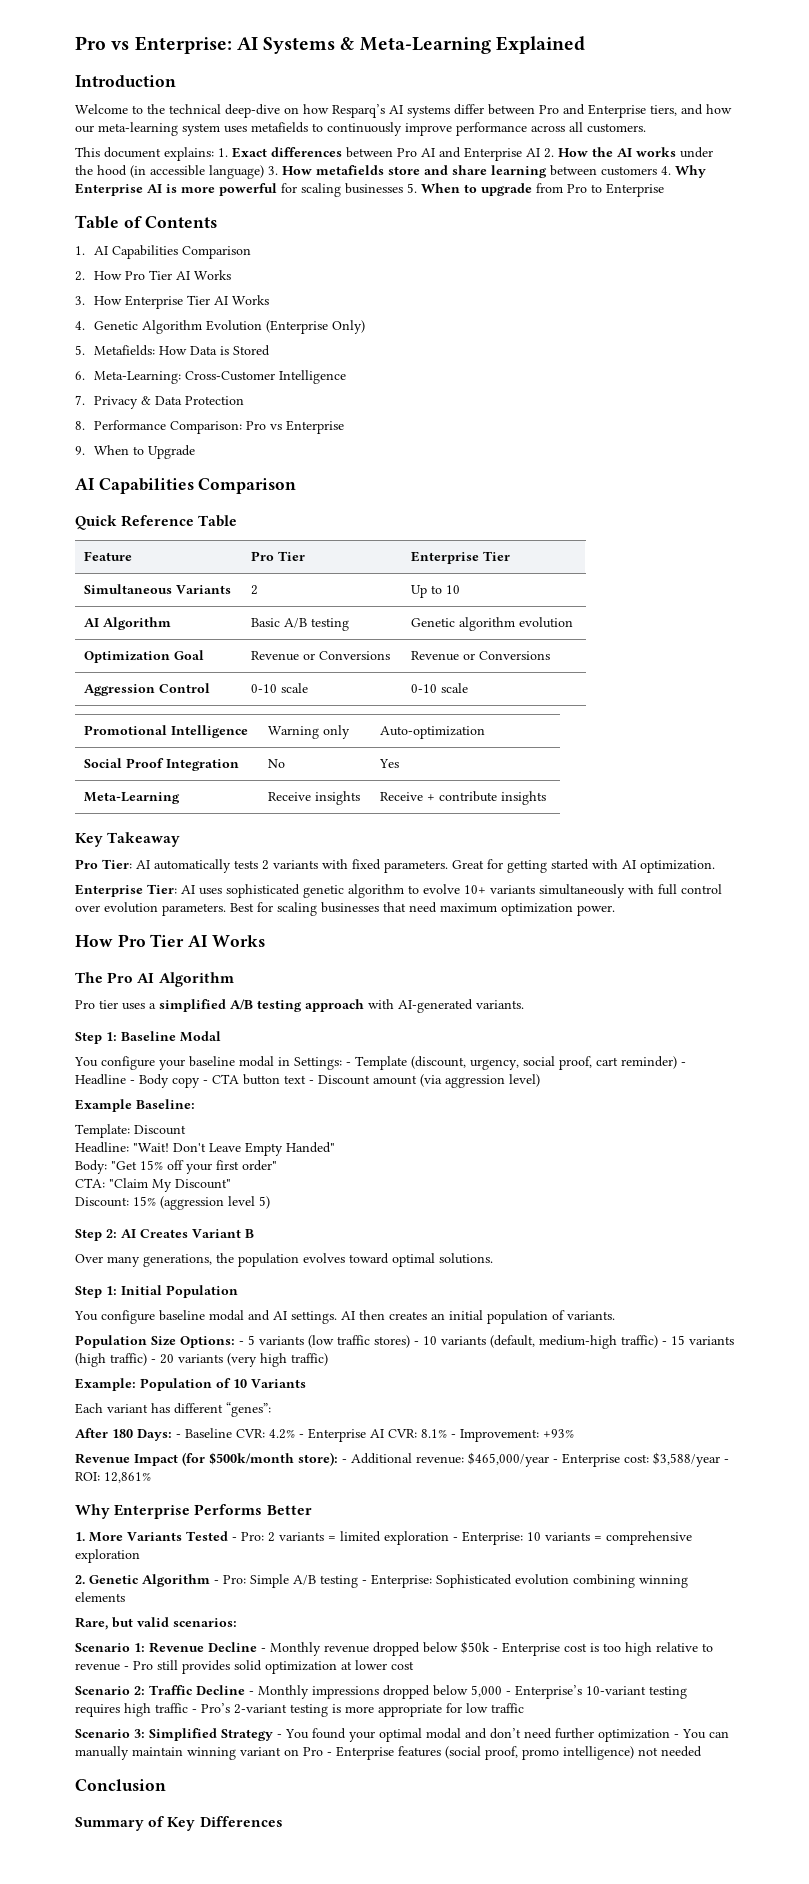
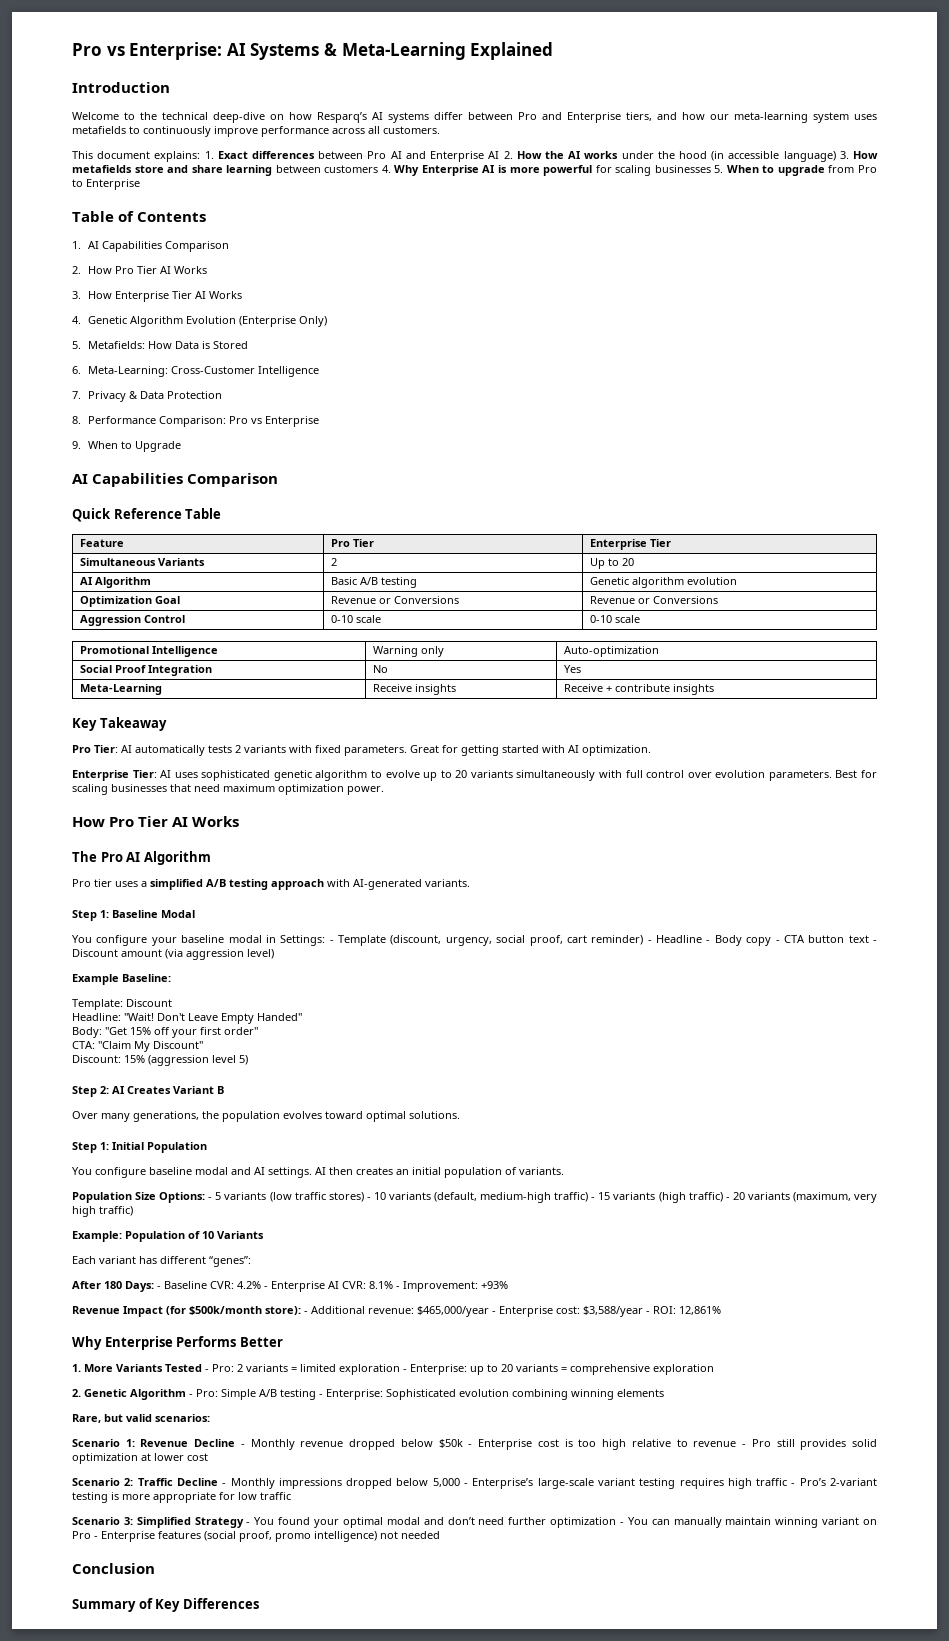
- Simultaneous Variants | 2 | Up to 10
+ Simultaneous Variants | 2 | Up to 20
- Enterprise Tier: AI uses sophisticated genetic algorithm to evolve 10+ variants simultaneously with full control over evolution parameters.
+ Enterprise Tier: AI uses sophisticated genetic algorithm to evolve up to 20 variants simultaneously with full control over evolution parameters.
- Population Size Options: - 5 variants (low traffic stores) - 10 variants (default, medium-high traffic) - 15 variants (high traffic) - 20 variants (very high traffic)
+ Population Size Options: - 5 variants (low traffic stores) - 10 variants (default, medium-high traffic) - 15 variants (high traffic) - 20 variants (maximum, very high traffic)
- 1. More Variants Tested - Pro: 2 variants = limited exploration - Enterprise: 10 variants = comprehensive exploration
+ 1. More Variants Tested - Pro: 2 variants = limited exploration - Enterprise: up to 20 variants = comprehensive exploration
- Scenario 2: Traffic Decline - Monthly impressions dropped below 5,000 - Enterprise’s 10-variant testing requires high traffic - Pro’s 2-variant testing is more appropriate for low traffic
+ Scenario 2: Traffic Decline - Monthly impressions dropped below 5,000 - Enterprise’s large-scale variant testing requires high traffic - Pro’s 2-variant testing is more appropriate for low traffic

